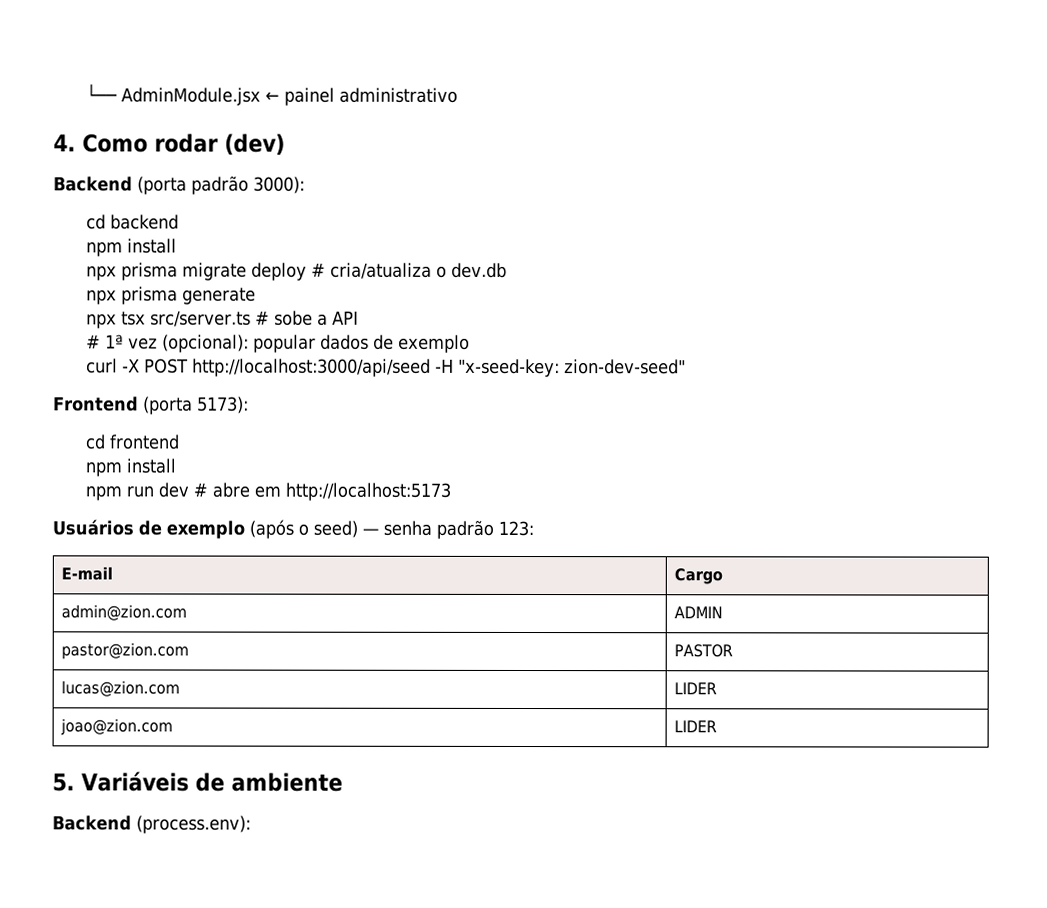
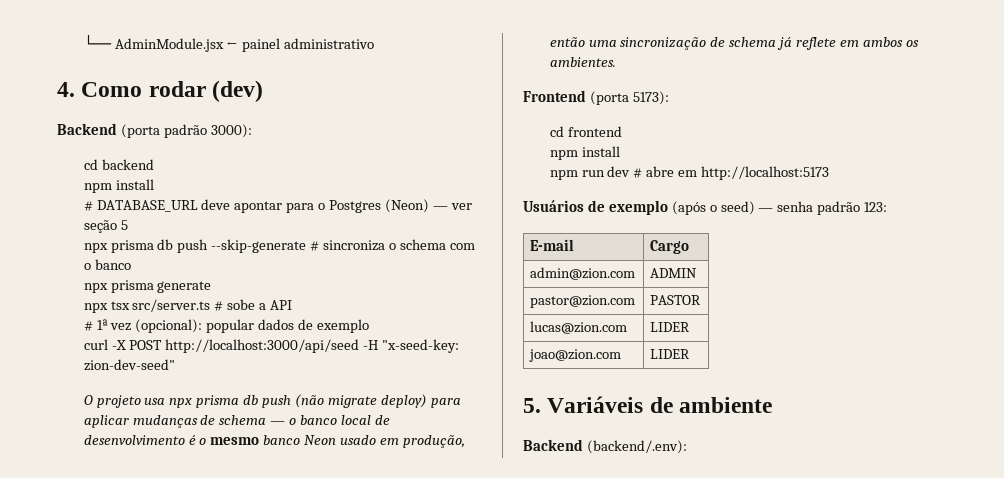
- npx prisma migrate deploy # cria/atualiza o dev.db
+ # DATABASE_URL deve apontar para o Postgres (Neon) — ver seção 5
+ npx prisma db push --skip-generate # sincroniza o schema com o banco
+ O projeto usa npx prisma db push (não migrate deploy) para aplicar mudanças de schema — o banco local de desenvolvimento é o mesmo banco Neon usado em produção, então uma sincronização de schema já reflete em ambos os ambientes.
- Backend (process.env):
+ Backend (backend/.env):

